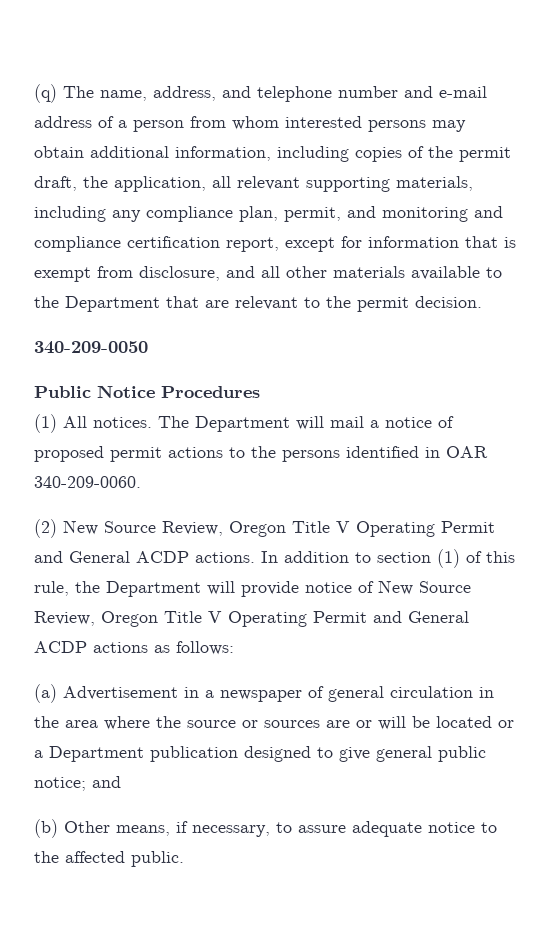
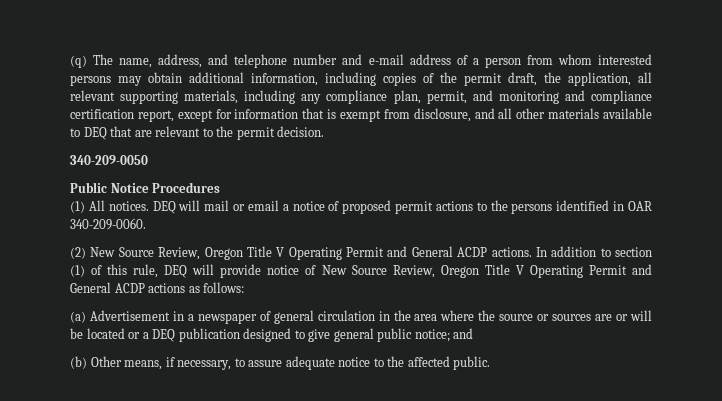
- (q) The name, address, and telephone number and e-mail address of a person from whom interested persons may obtain additional information, including copies of the permit draft, the application, all relevant supporting materials, including any compliance plan, permit, and monitoring and compliance certification report, except for information that is exempt from disclosure, and all other materials available to the Department that are relevant to the permit decision.
+ (q) The name, address, and telephone number and e-mail address of a person from whom interested persons may obtain additional information, including copies of the permit draft, the application, all relevant supporting materials, including any compliance plan, permit, and monitoring and compliance certification report, except for information that is exempt from disclosure, and all other materials available to DEQ that are relevant to the permit decision.
- The Department will mail a notice of proposed permit actions to the persons identified in OAR 340-209-0060.
+ DEQ will mail or email a notice of proposed permit actions to the persons identified in OAR 340-209-0060.
- In addition to section (1) of this rule, the Department will provide notice of New Source Review, Oregon Title V Operating Permit and General ACDP actions as follows:
+ In addition to section (1) of this rule, DEQ will provide notice of New Source Review, Oregon Title V Operating Permit and General ACDP actions as follows:
- (a) Advertisement in a newspaper of general circulation in the area where the source or sources are or will be located or a Department publication designed to give general public notice; and
+ (a) Advertisement in a newspaper of general circulation in the area where the source or sources are or will be located or a DEQ publication designed to give general public notice; and

